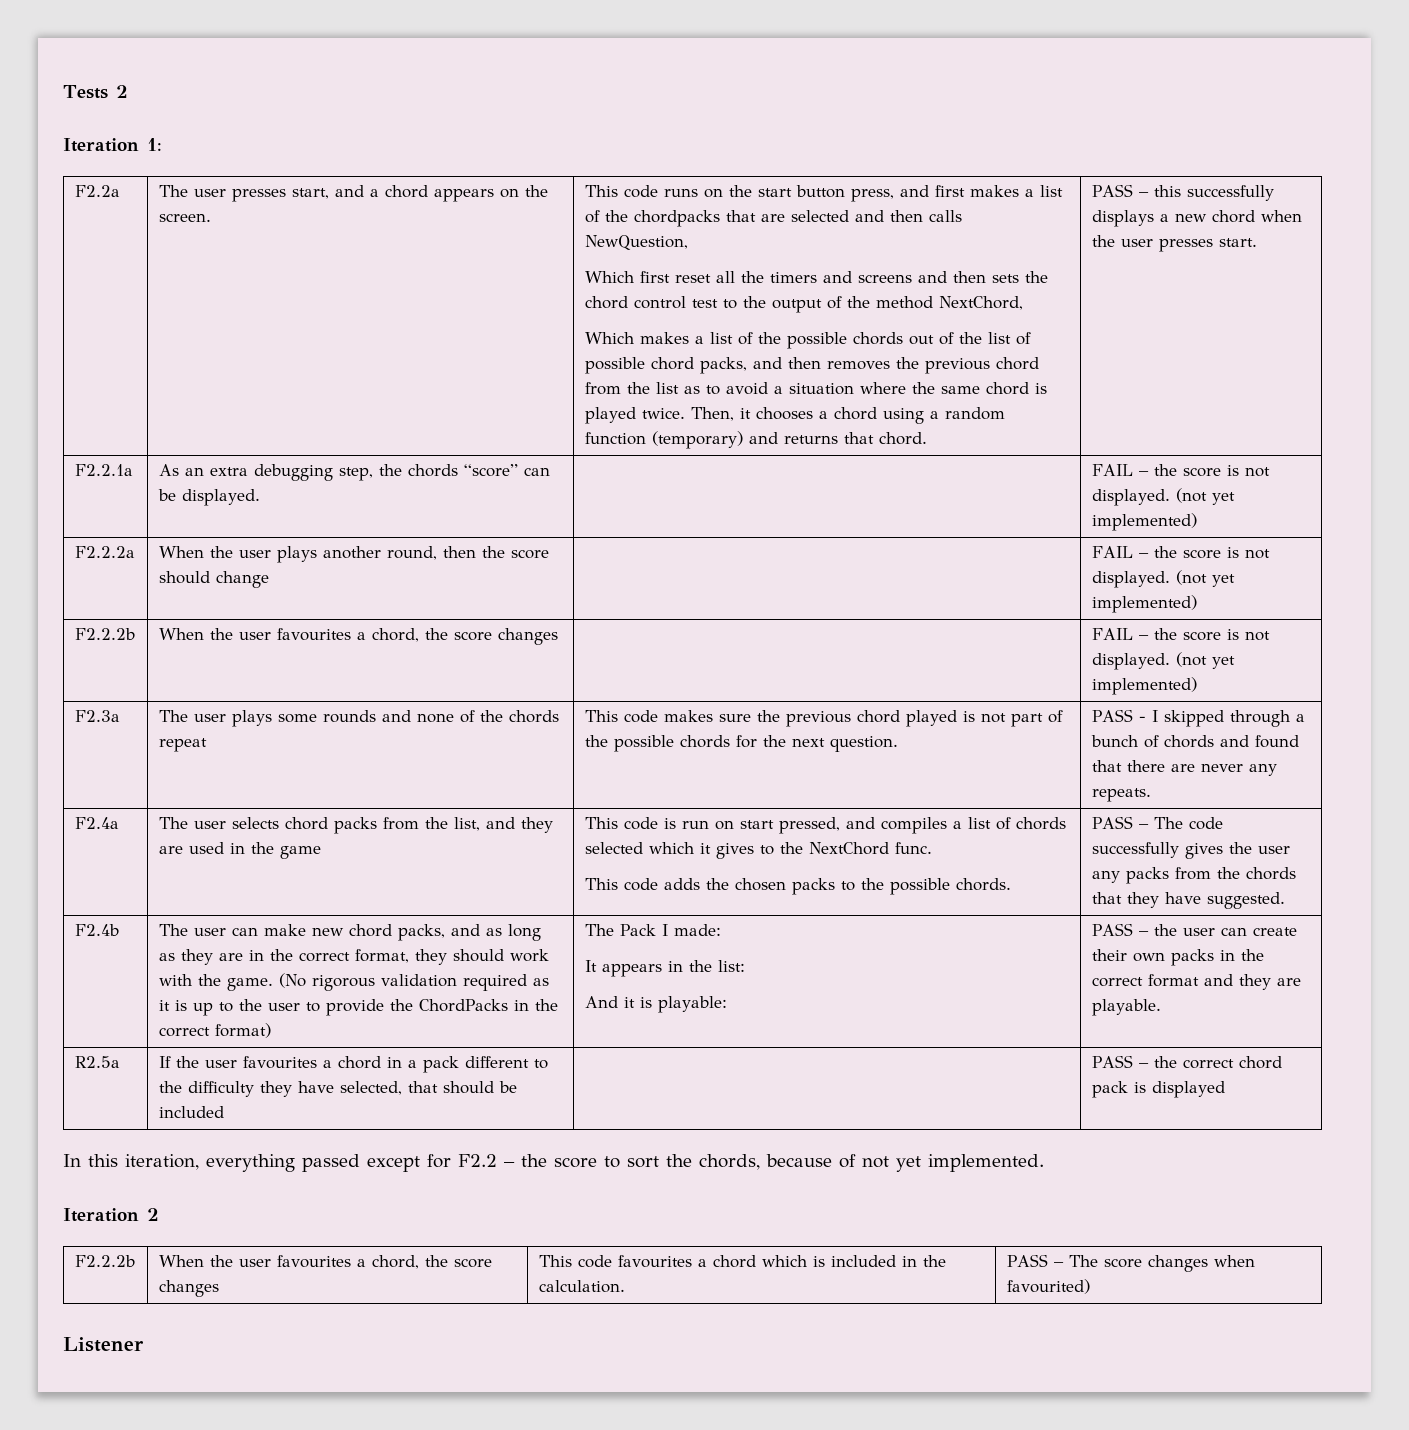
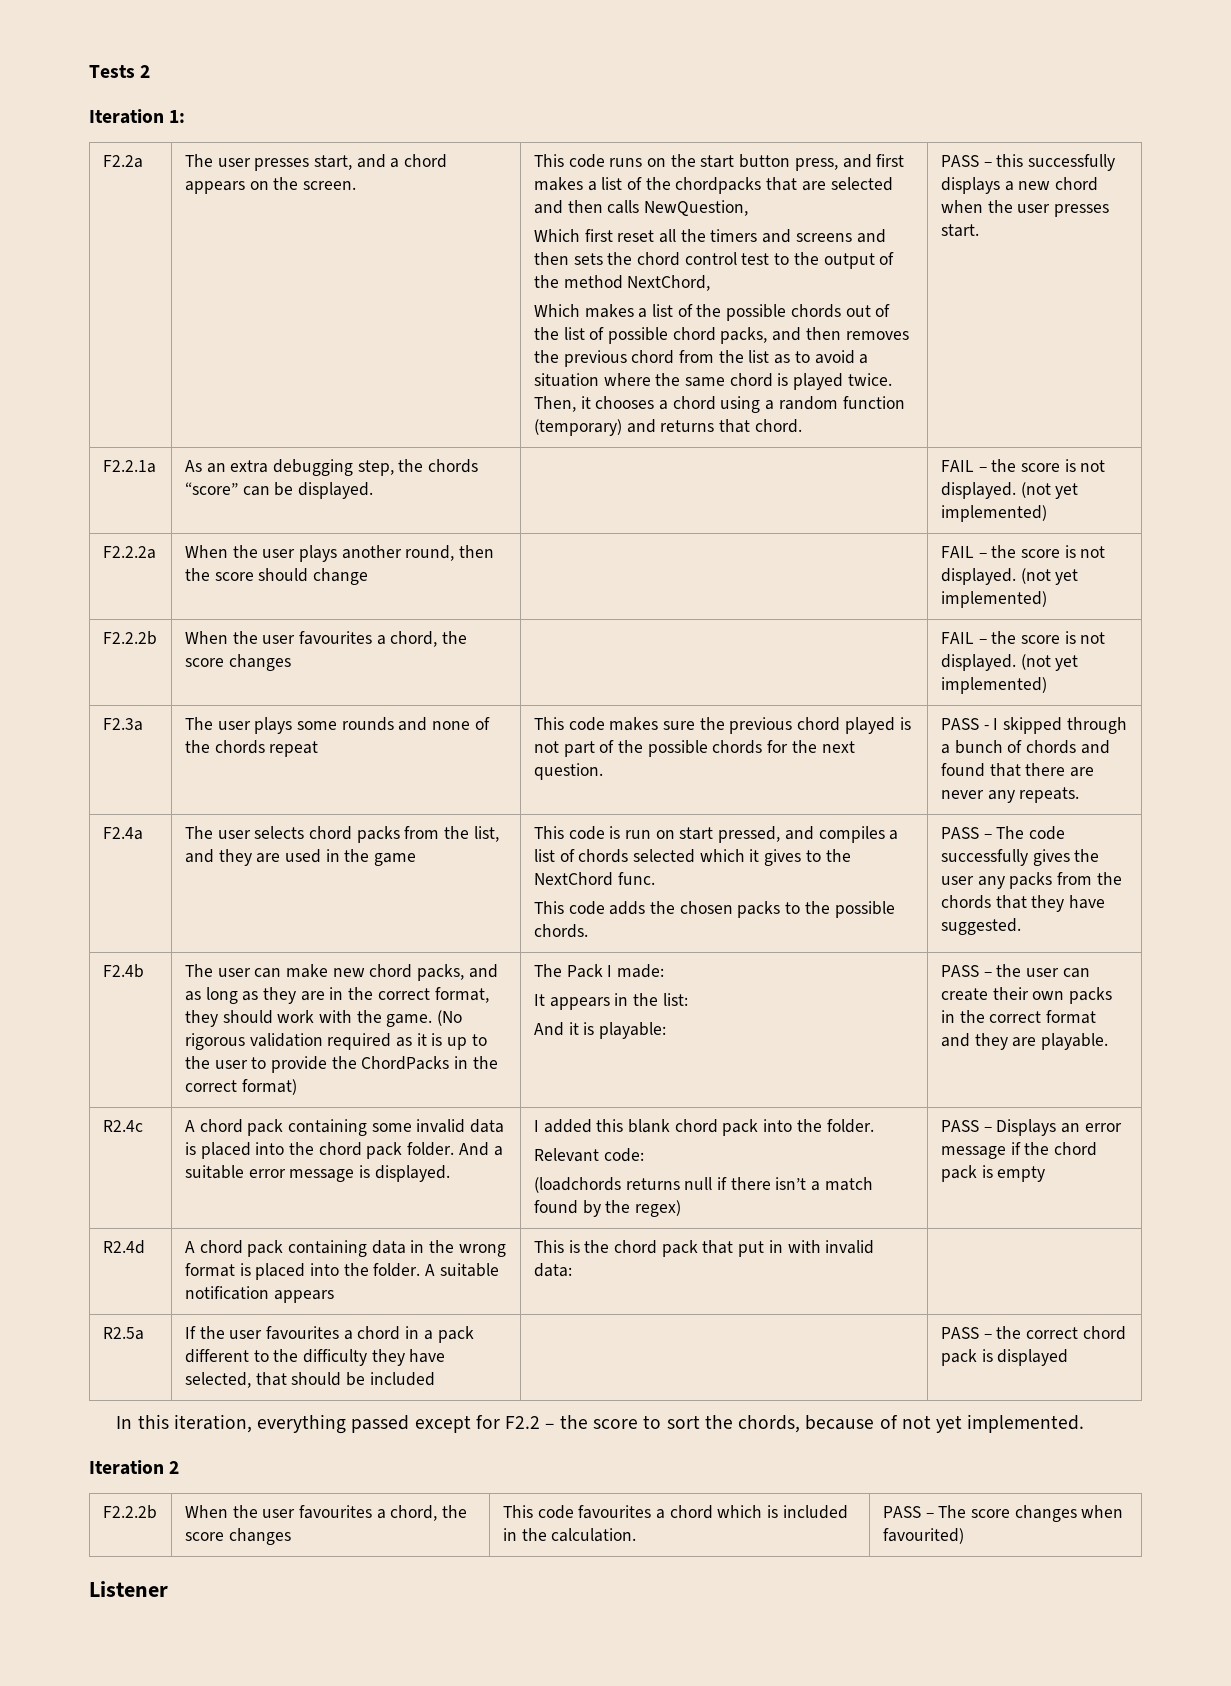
+ R2.4c | A chord pack containing some invalid data is placed into the chord pack folder. And a suitable error message is displayed. | I added this blank chord pack into the folder.
+ Relevant code:
+ (loadchords returns null if there isn’t a match found by the regex) | PASS – Displays an error message if the chord pack is empty
+ R2.4d | A chord pack containing data in the wrong format is placed into the folder. A suitable notification appears | This is the chord pack that put in with invalid data: |

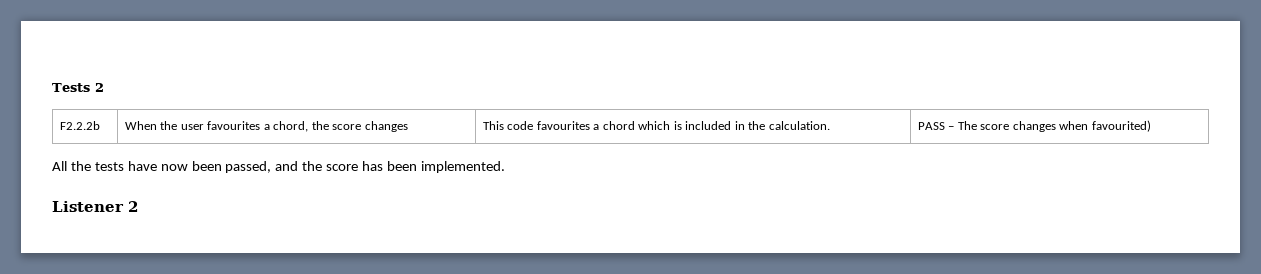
- Iteration 1:
- F2.2a | The user presses start, and a chord appears on the screen. | This code runs on the start button press, and first makes a list of the chordpacks that are selected and then calls NewQuestion,
- Which first reset all the timers and screens and then sets the chord control test to the output of the method NextChord,
- Which makes a list of the possible chords out of the list of possible chord packs, and then removes the previous chord from the list as to avoid a situation where the same chord is played twice. Then, it chooses a chord using a random function (temporary) and returns that chord. | PASS – this successfully displays a new chord when the user presses start.
- F2.2.1a | As an extra debugging step, the chords “score” can be displayed. | | FAIL – the score is not displayed. (not yet implemented)
- F2.2.2a | When the user plays another round, then the score should change | | FAIL – the score is not displayed. (not yet implemented)
- F2.2.2b | When the user favourites a chord, the score changes | | FAIL – the score is not displayed. (not yet implemented)
- F2.3a | The user plays some rounds and none of the chords repeat | This code makes sure the previous chord played is not part of the possible chords for the next question. | PASS - I skipped through a bunch of chords and found that there are never any repeats.
- F2.4a | The user selects chord packs from the list, and they are used in the game | This code is run on start pressed, and compiles a list of chords selected which it gives to the NextChord func.
- This code adds the chosen packs to the possible chords. | PASS – The code successfully gives the user any packs from the chords that they have suggested.
- F2.4b | The user can make new chord packs, and as long as they are in the correct format, they should work with the game. (No rigorous validation required as it is up to the user to provide the ChordPacks in the correct format) | The Pack I made:
- It appears in the list:
- And it is playable: | PASS – the user can create their own packs in the correct format and they are playable.
- R2.4c | A chord pack containing some invalid data is placed into the chord pack folder. And a suitable error message is displayed. | I added this blank chord pack into the folder.
- Relevant code:
- (loadchords returns null if there isn’t a match found by the regex) | PASS – Displays an error message if the chord pack is empty
- R2.4d | A chord pack containing data in the wrong format is placed into the folder. A suitable notification appears | This is the chord pack that put in with invalid data: |
- R2.5a | If the user favourites a chord in a pack different to the difficulty they have selected, that should be included | | PASS – the correct chord pack is displayed
- In this iteration, everything passed except for F2.2 – the score to sort the chords, because of not yet implemented.
- Iteration 2
+ All the tests have now been passed, and the score has been implemented.
- Listener
+ Listener 2

